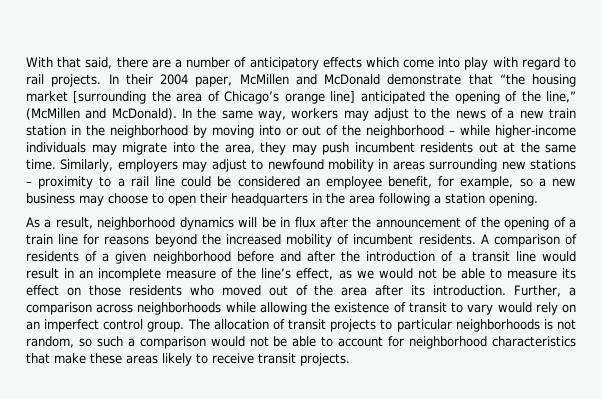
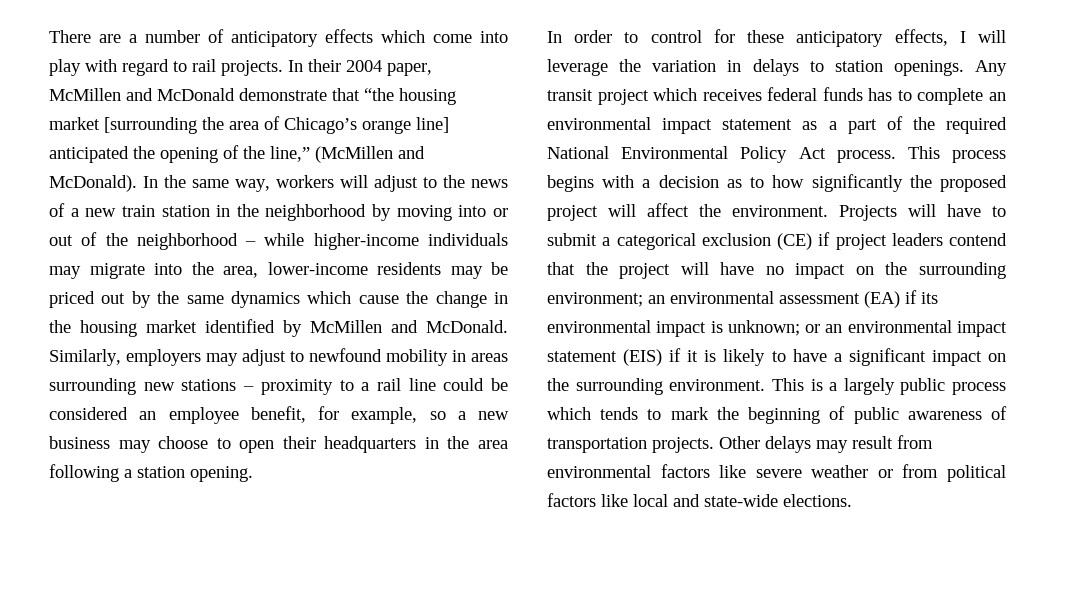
- With that said, there are a number of anticipatory effects which come into play with regard to rail projects.
+ There are a number of anticipatory effects which come into play with regard to rail projects.
- In the same way, workers may adjust to the news of a new train station in the neighborhood by moving into or out of the neighborhood – while higher-income individuals may migrate into the area, they may push incumbent residents out at the same time.
+ In the same way, workers will adjust to the news of a new train station in the neighborhood by moving into or out of the neighborhood – while higher-income individuals may migrate into the area, lower-income residents may be priced out by the same dynamics which cause the change in the housing market identified by McMillen and McDonald.
- As a result, neighborhood dynamics will be in flux after the announcement of the opening of a train line for reasons beyond the increased mobility of incumbent residents. A comparison of residents of a given neighborhood before and after the introduction of a transit line would result in an incomplete measure of the line’s effect, as we would not be able to measure its effect on those residents who moved out of the area after its introduction. Further, a comparison across neighborhoods while allowing the existence of transit to vary would rely on an imperfect control group. The allocation of transit projects to particular neighborhoods is not random, so such a comparison would not be able to account for neighborhood characteristics that make these areas likely to receive transit projects.
+ In order to control for these anticipatory effects, I will leverage the variation in delays to station openings. Any transit project which receives federal funds has to complete an environmental impact statement as a part of the required National Environmental Policy Act process. This process begins with a decision as to how significantly the proposed project will affect the environment. Projects will have to submit a categorical exclusion (CE) if project leaders contend that the project will have no impact on the surrounding environment; an environmental assessment (EA) if its environmental impact is unknown; or an environmental impact statement (EIS) if it is likely to have a significant impact on the surrounding environment. This is a largely public process which tends to mark the beginning of public awareness of transportation projects. Other delays may result from environmental factors like severe weather or from political factors like local and state-wide elections.

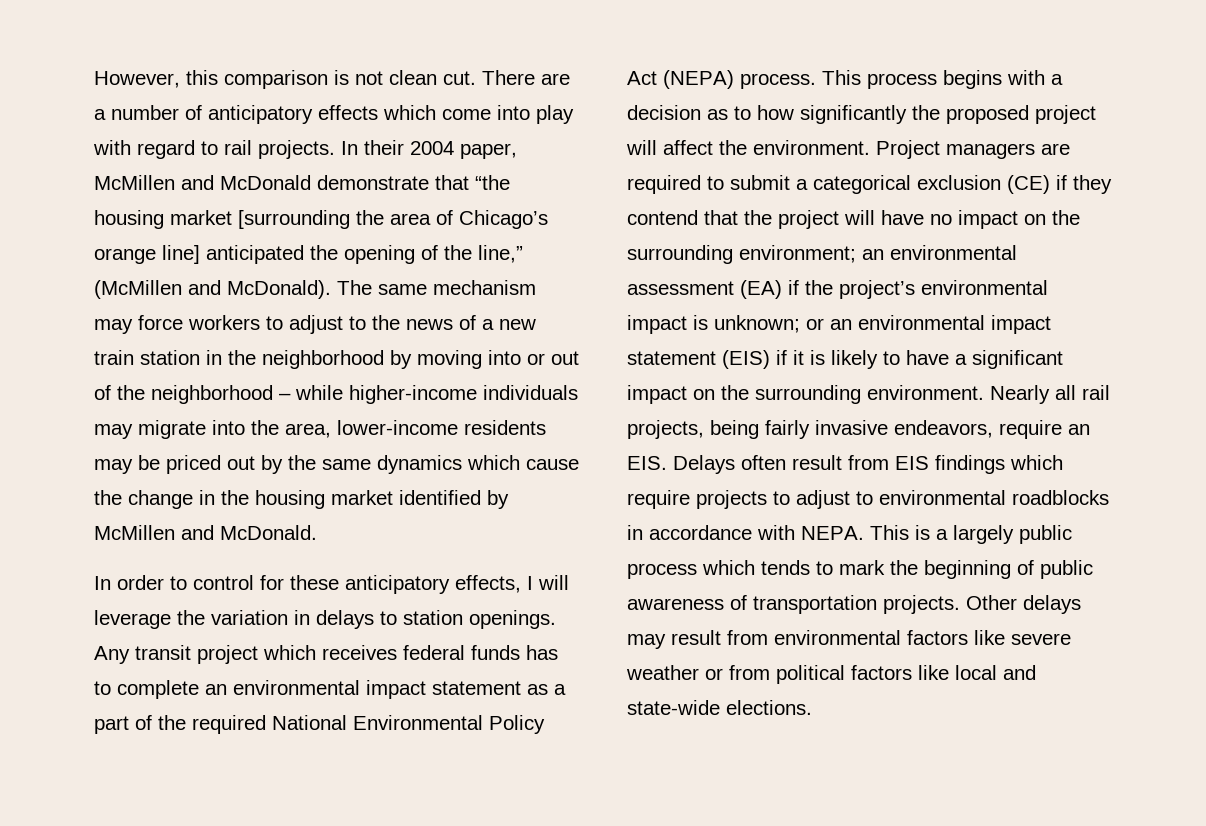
+ However, this comparison is not clean cut.
- In the same way, workers will adjust to the news of a new train station in the neighborhood by moving into or out of the neighborhood – while higher-income individuals may migrate into the area, lower-income residents may be priced out by the same dynamics which cause the change in the housing market identified by McMillen and McDonald. Similarly, employers may adjust to newfound mobility in areas surrounding new stations – proximity to a rail line could be considered an employee benefit, for example, so a new business may choose to open their headquarters in the area following a station opening.
+ The same mechanism may force workers to adjust to the news of a new train station in the neighborhood by moving into or out of the neighborhood – while higher-income individuals may migrate into the area, lower-income residents may be priced out by the same dynamics which cause the change in the housing market identified by McMillen and McDonald.
- Any transit project which receives federal funds has to complete an environmental impact statement as a part of the required National Environmental Policy Act process.
+ Any transit project which receives federal funds has to complete an environmental impact statement as a part of the required National Environmental Policy Act (NEPA) process.
- Projects will have to submit a categorical exclusion (CE) if project leaders contend that the project will have no impact on the surrounding environment; an environmental assessment (EA) if its environmental impact is unknown; or an environmental impact statement (EIS) if it is likely to have a significant impact on the surrounding environment.
+ Project managers are required to submit a categorical exclusion (CE) if they contend that the project will have no impact on the surrounding environment; an environmental assessment (EA) if the project’s environmental impact is unknown; or an environmental impact statement (EIS) if it is likely to have a significant impact on the surrounding environment.
+ Nearly all rail projects, being fairly invasive endeavors, require an EIS. Delays often result from EIS findings which require projects to adjust to environmental roadblocks in accordance with NEPA.

